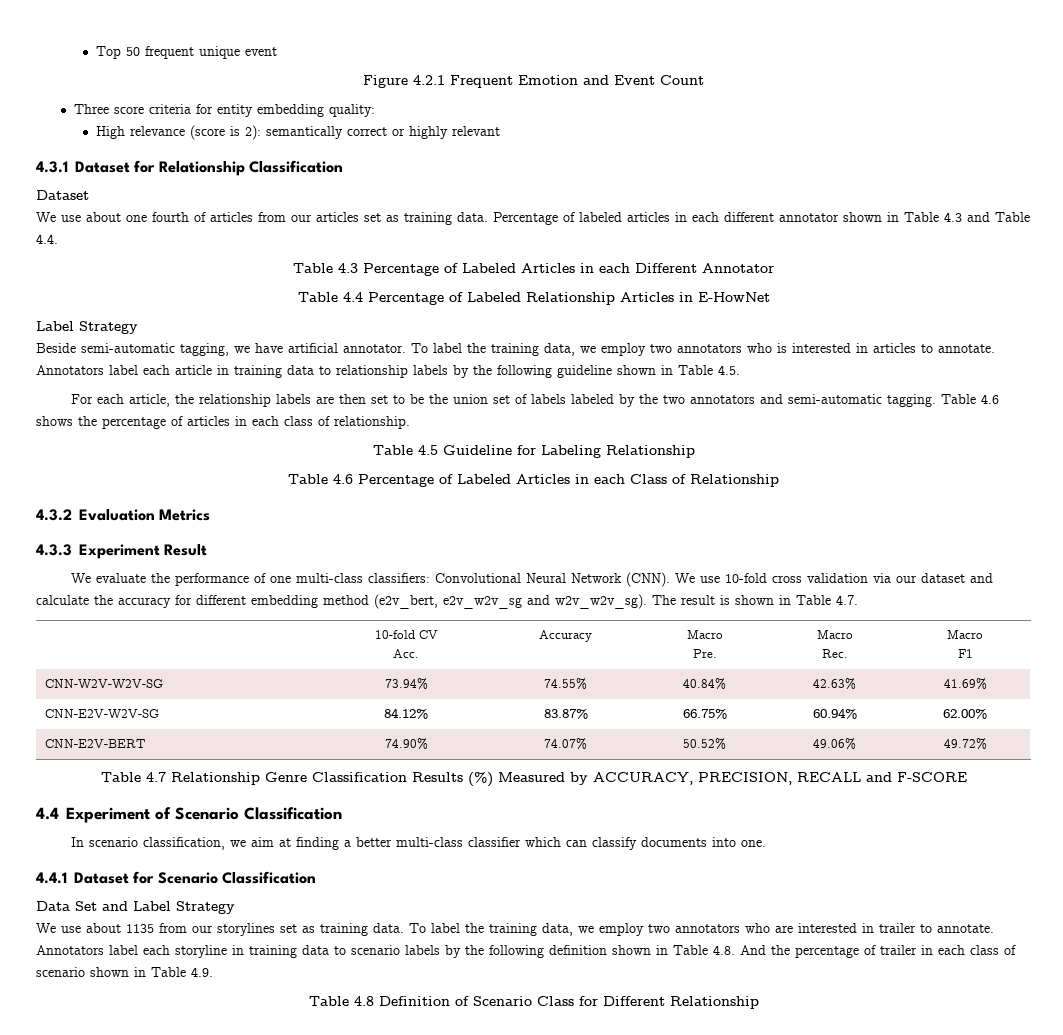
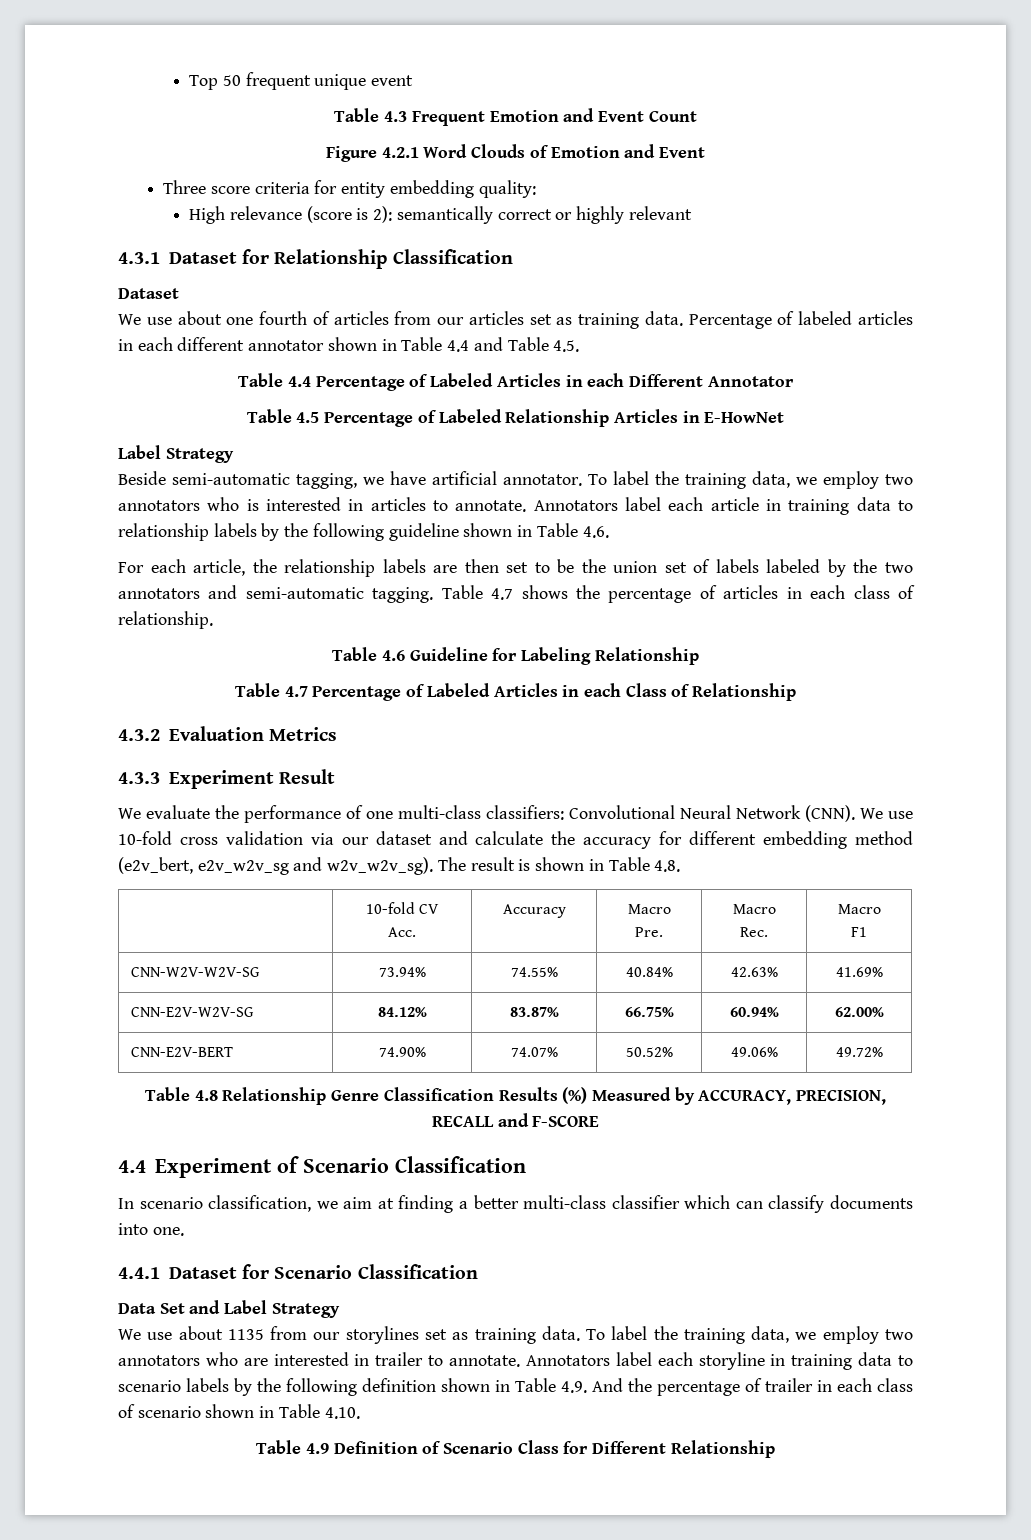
- Figure 4.2.1 Frequent Emotion and Event Count
+ Table 4.3 Frequent Emotion and Event Count
+ Figure 4.2.1 Word Clouds of Emotion and Event
- Percentage of labeled articles in each different annotator shown in Table 4.3 and Table 4.4.
- Table 4.3 Percentage of Labeled Articles in each Different Annotator
+ Percentage of labeled articles in each different annotator shown in Table 4.4 and Table 4.5.
+ Table 4.4 Percentage of Labeled Articles in each Different Annotator
- Table 4.4 Percentage of Labeled Relationship Articles in E-HowNet
+ Table 4.5 Percentage of Labeled Relationship Articles in E-HowNet
- Annotators label each article in training data to relationship labels by the following guideline shown in Table 4.5.
+ Annotators label each article in training data to relationship labels by the following guideline shown in Table 4.6.
- Table 4.6 shows the percentage of articles in each class of relationship.
+ Table 4.7 shows the percentage of articles in each class of relationship.
- Table 4.5 Guideline for Labeling Relationship
+ Table 4.6 Guideline for Labeling Relationship
- Table 4.6 Percentage of Labeled Articles in each Class of Relationship
+ Table 4.7 Percentage of Labeled Articles in each Class of Relationship
- The result is shown in Table 4.7.
+ The result is shown in Table 4.8.
- Table 4.7 Relationship Genre Classification Results (%) Measured by ACCURACY, PRECISION, RECALL and F-SCORE
+ Table 4.8 Relationship Genre Classification Results (%) Measured by ACCURACY, PRECISION, RECALL and F-SCORE
- Annotators label each storyline in training data to scenario labels by the following definition shown in Table 4.8. And the percentage of trailer in each class of scenario shown in Table 4.9.
- Table 4.8 Definition of Scenario Class for Different Relationship
+ Annotators label each storyline in training data to scenario labels by the following definition shown in Table 4.9. And the percentage of trailer in each class of scenario shown in Table 4.10.
+ Table 4.9 Definition of Scenario Class for Different Relationship

